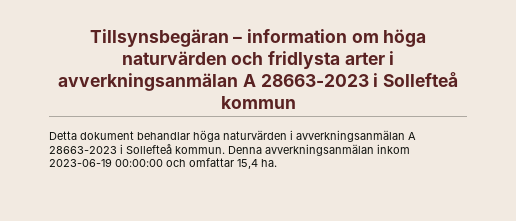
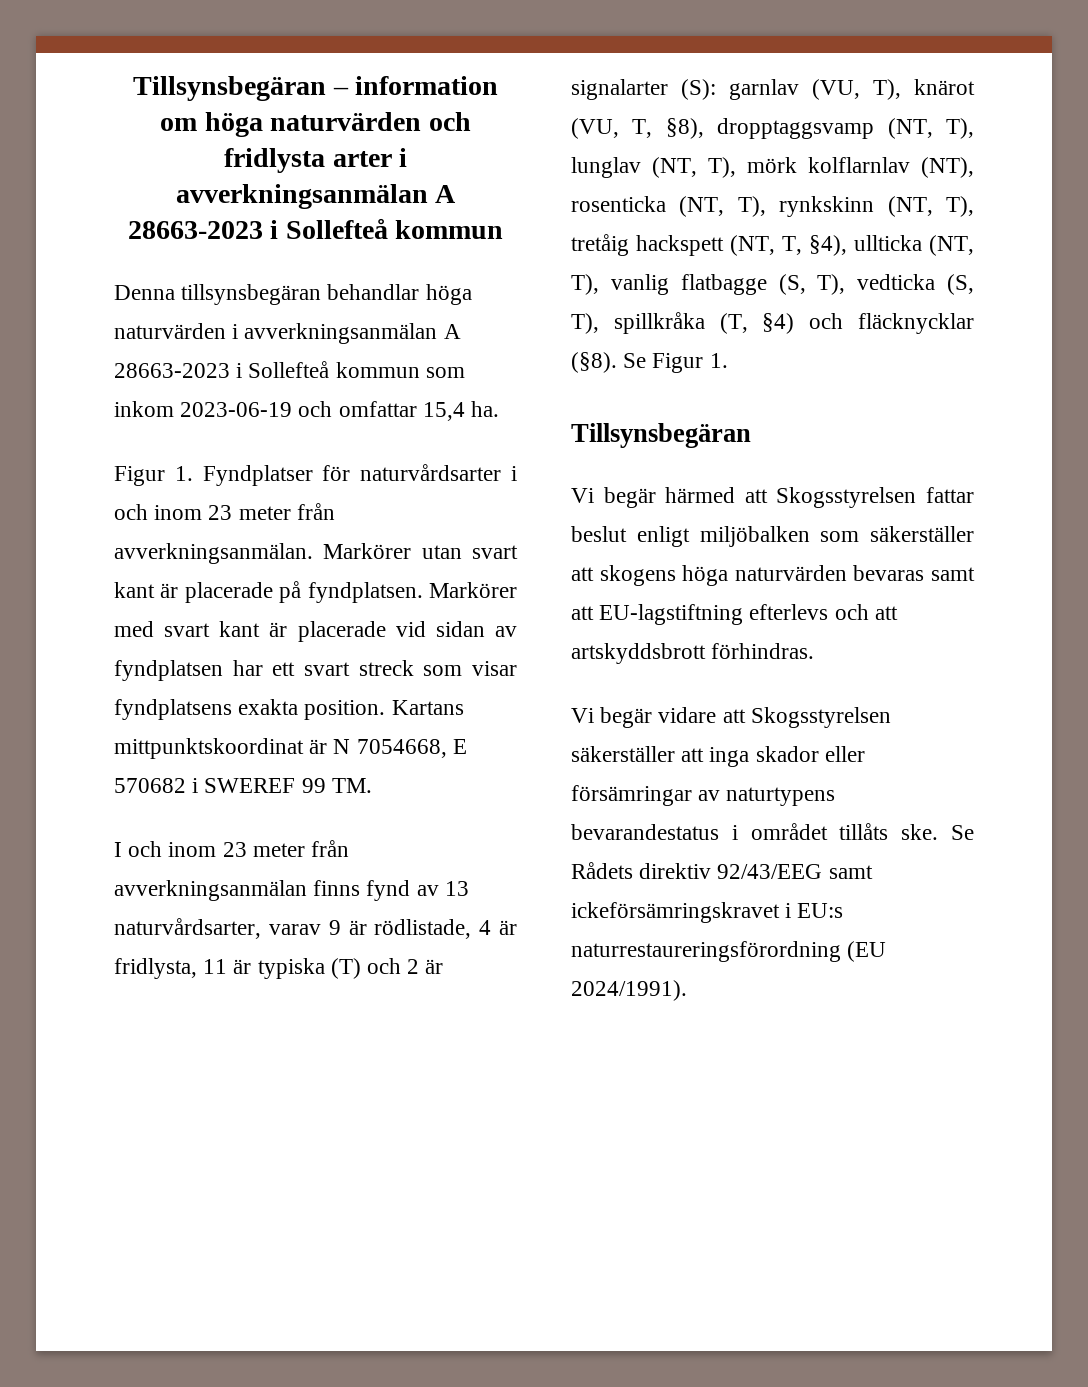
- Detta dokument behandlar höga naturvärden i avverkningsanmälan A 28663-2023 i Sollefteå kommun. Denna avverkningsanmälan inkom 2023-06-19 00:00:00 och omfattar 15,4 ha.
+ Denna tillsynsbegäran behandlar höga naturvärden i avverkningsanmälan A 28663-2023 i Sollefteå kommun som inkom 2023-06-19 och omfattar 15,4 ha.
+ Figur 1. Fyndplatser för naturvårdsarter i och inom 23 meter från avverkningsanmälan. Markörer utan svart kant är placerade på fyndplatsen. Markörer med svart kant är placerade vid sidan av fyndplatsen har ett svart streck som visar fyndplatsens exakta position. Kartans mittpunktskoordinat är N 7054668, E 570682 i SWEREF 99 TM.
+ I och inom 23 meter från avverkningsanmälan finns fynd av 13 naturvårdsarter, varav 9 är rödlistade, 4 är fridlysta, 11 är typiska (T) och 2 är signalarter (S): garnlav (VU, T), knärot (VU, T, §8), dropptaggsvamp (NT, T), lunglav (NT, T), mörk kolflarnlav (NT), rosenticka (NT, T), rynkskinn (NT, T), tretåig hackspett (NT, T, §4), ullticka (NT, T), vanlig flatbagge (S, T), vedticka (S, T), spillkråka (T, §4) och fläcknycklar (§8). Se Figur 1.
+ Tillsynsbegäran
+ Vi begär härmed att Skogsstyrelsen fattar beslut enligt miljöbalken som säkerställer att skogens höga naturvärden bevaras samt att EU-lagstiftning efterlevs och att artskyddsbrott förhindras.
+ Vi begär vidare att Skogsstyrelsen säkerställer att inga skador eller försämringar av naturtypens bevarandestatus i området tillåts ske. Se Rådets direktiv 92/43/EEG samt ickeförsämringskravet i EU:s naturrestaureringsförordning (EU 2024/1991).

